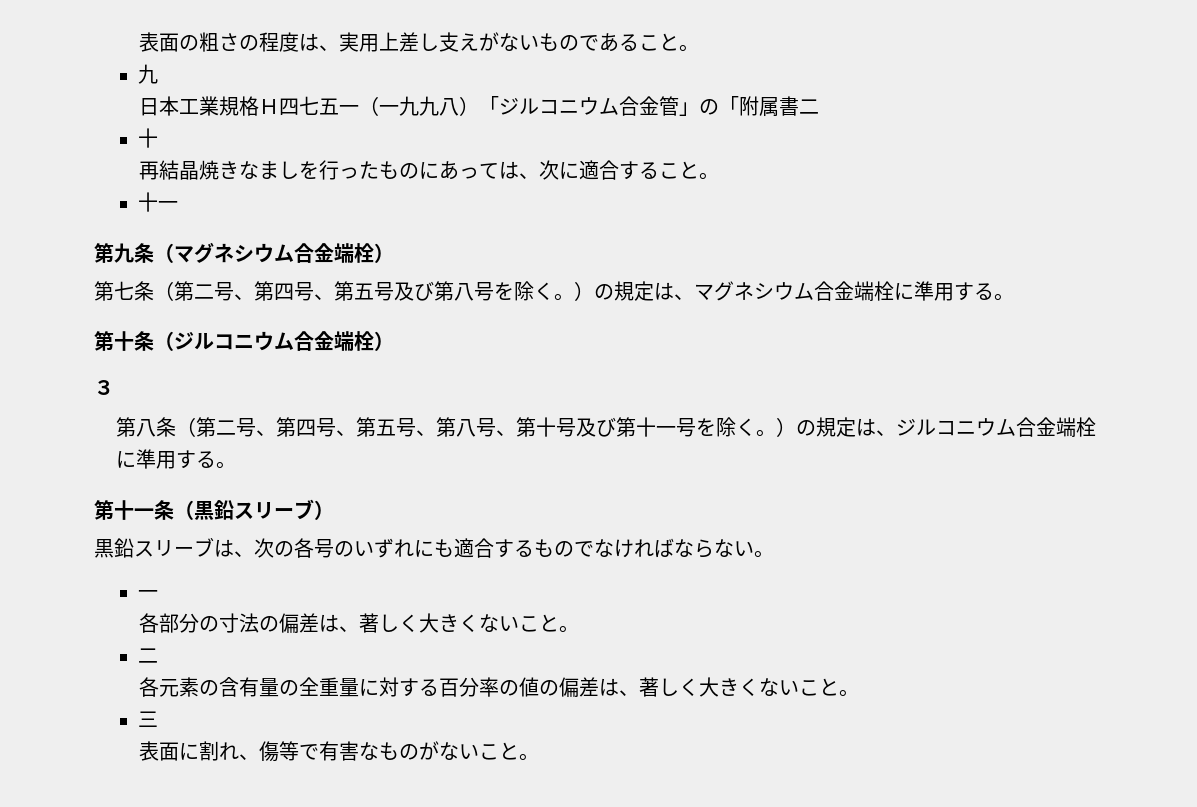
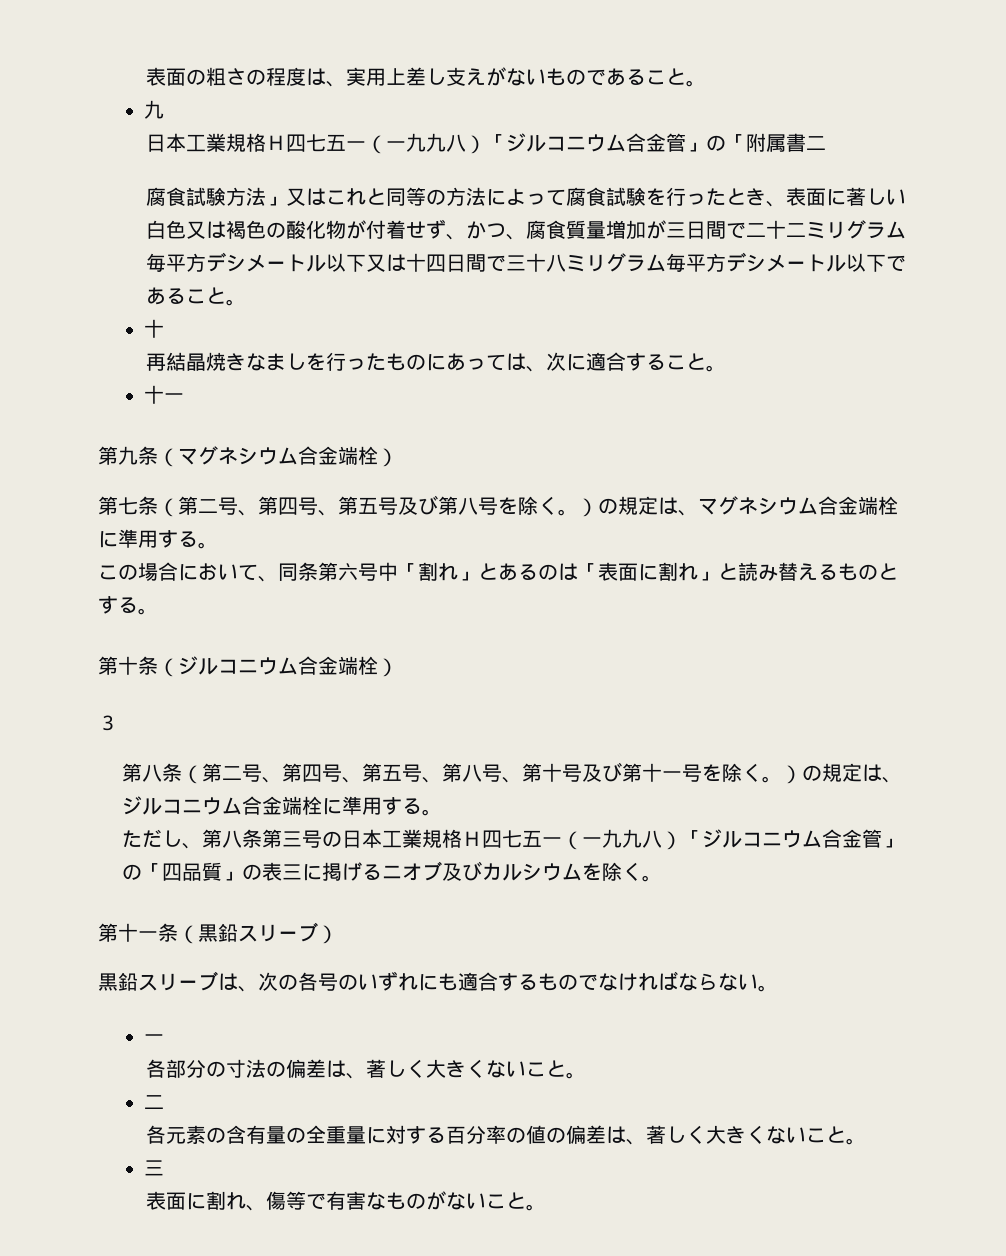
+ 腐食試験方法」又はこれと同等の方法によって腐食試験を行ったとき、表面に著しい白色又は褐色の酸化物が付着せず、かつ、腐食質量増加が三日間で二十二ミリグラム毎平方デシメートル以下又は十四日間で三十八ミリグラム毎平方デシメートル以下であること。
+ この場合において、同条第六号中「割れ」とあるのは「表面に割れ」と読み替えるものとする。
+ ただし、第八条第三号の日本工業規格Ｈ四七五一（一九九八）「ジルコニウム合金管」の「四品質」の表三に掲げるニオブ及びカルシウムを除く。

